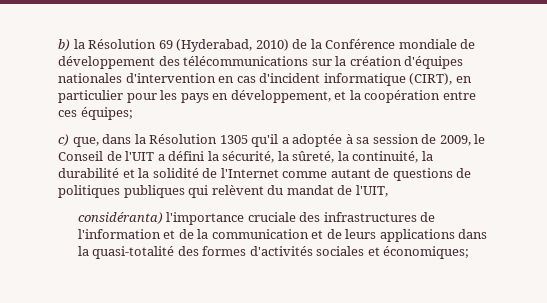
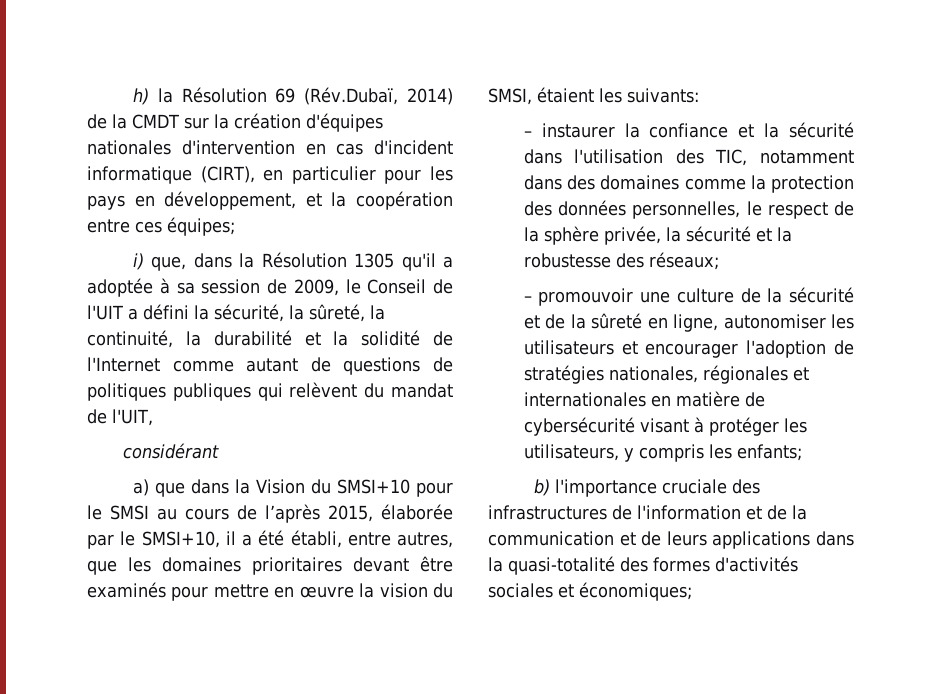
- b) la Résolution 69 (Hyderabad, 2010) de la Conférence mondiale de développement des télécommunications sur la création d'équipes nationales d'intervention en cas d'incident informatique (CIRT), en particulier pour les pays en développement, et la coopération entre ces équipes;
+ h) la Résolution 69 (Rév.Dubaï, 2014) de la CMDT sur la création d'équipes nationales d'intervention en cas d'incident informatique (CIRT), en particulier pour les pays en développement, et la coopération entre ces équipes;
- c) que, dans la Résolution 1305 qu'il a adoptée à sa session de 2009, le Conseil de l'UIT a défini la sécurité, la sûreté, la continuité, la durabilité et la solidité de l'Internet comme autant de questions de politiques publiques qui relèvent du mandat de l'UIT,
+ i) que, dans la Résolution 1305 qu'il a adoptée à sa session de 2009, le Conseil de l'UIT a défini la sécurité, la sûreté, la continuité, la durabilité et la solidité de l'Internet comme autant de questions de politiques publiques qui relèvent du mandat de l'UIT,
- considéranta) l'importance cruciale des infrastructures de l'information et de la communication et de leurs applications dans la quasi-totalité des formes d'activités sociales et économiques;
+ considérant
+ a) que dans la Vision du SMSI+10 pour le SMSI au cours de l’après 2015, élaborée par le SMSI+10, il a été établi, entre autres, que les domaines prioritaires devant être examinés pour mettre en œuvre la vision du SMSI, étaient les suivants:
+ – instaurer la confiance et la sécurité dans l'utilisation des TIC, notamment dans des domaines comme la protection des données personnelles, le respect de la sphère privée, la sécurité et la robustesse des réseaux;
+ – promouvoir une culture de la sécurité et de la sûreté en ligne, autonomiser les utilisateurs et encourager l'adoption de stratégies nationales, régionales et internationales en matière de cybersécurité visant à protéger les utilisateurs, y compris les enfants;
+ b) l'importance cruciale des infrastructures de l'information et de la communication et de leurs applications dans la quasi-totalité des formes d'activités sociales et économiques;

